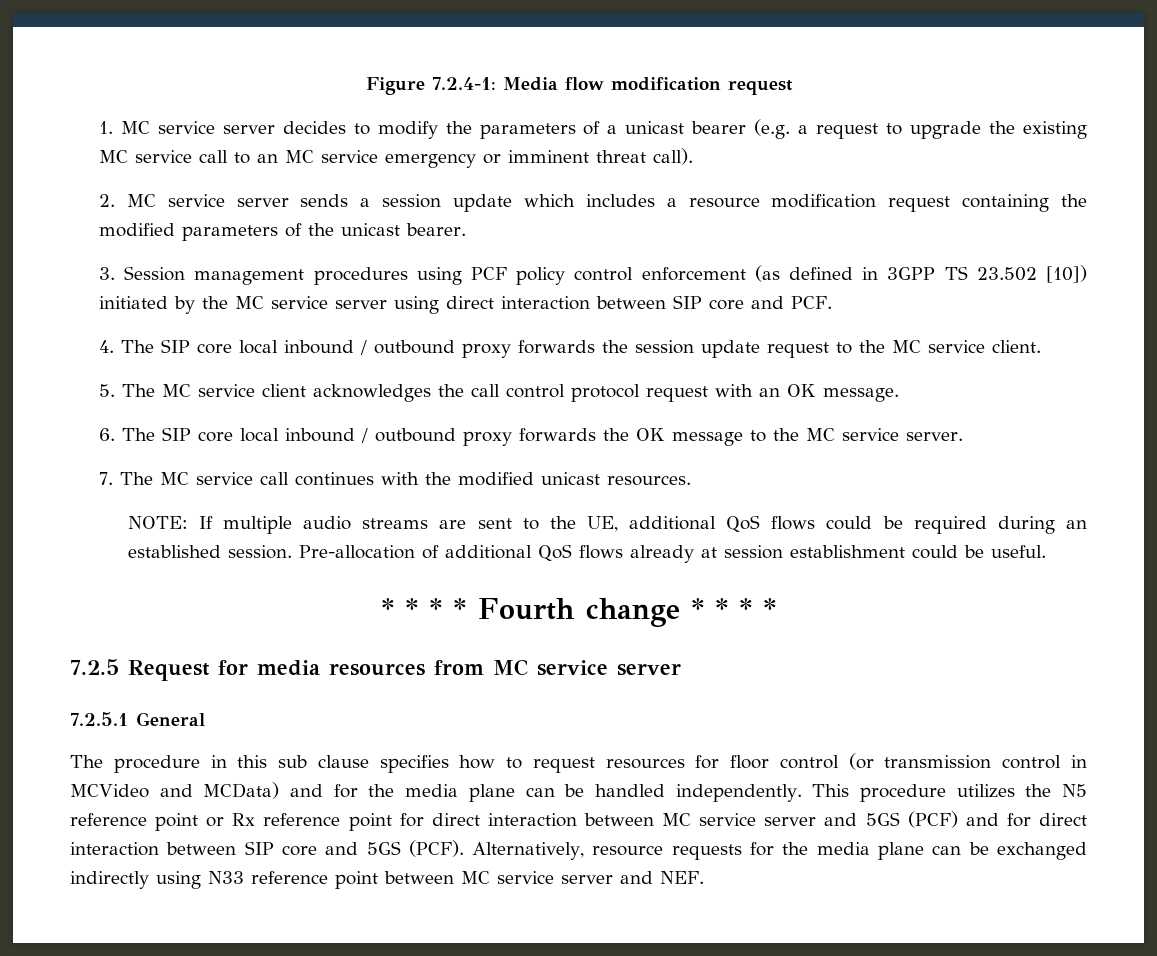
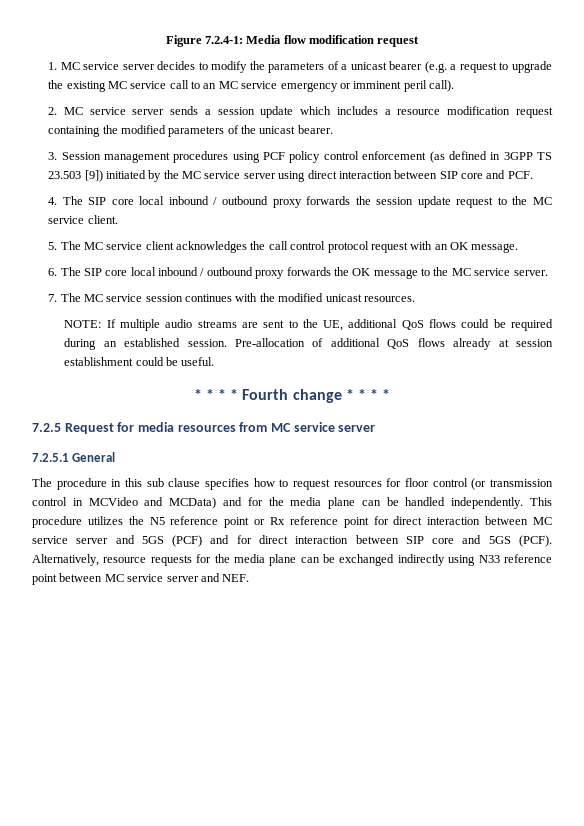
- 1. MC service server decides to modify the parameters of a unicast bearer (e.g. a request to upgrade the existing MC service call to an MC service emergency or imminent threat call).
+ 1. MC service server decides to modify the parameters of a unicast bearer (e.g. a request to upgrade the existing MC service call to an MC service emergency or imminent peril call).
- 3. Session management procedures using PCF policy control enforcement (as defined in 3GPP TS 23.502 [10]) initiated by the MC service server using direct interaction between SIP core and PCF.
+ 3. Session management procedures using PCF policy control enforcement (as defined in 3GPP TS 23.503 [9]) initiated by the MC service server using direct interaction between SIP core and PCF.
- 7. The MC service call continues with the modified unicast resources.
+ 7. The MC service session continues with the modified unicast resources.

